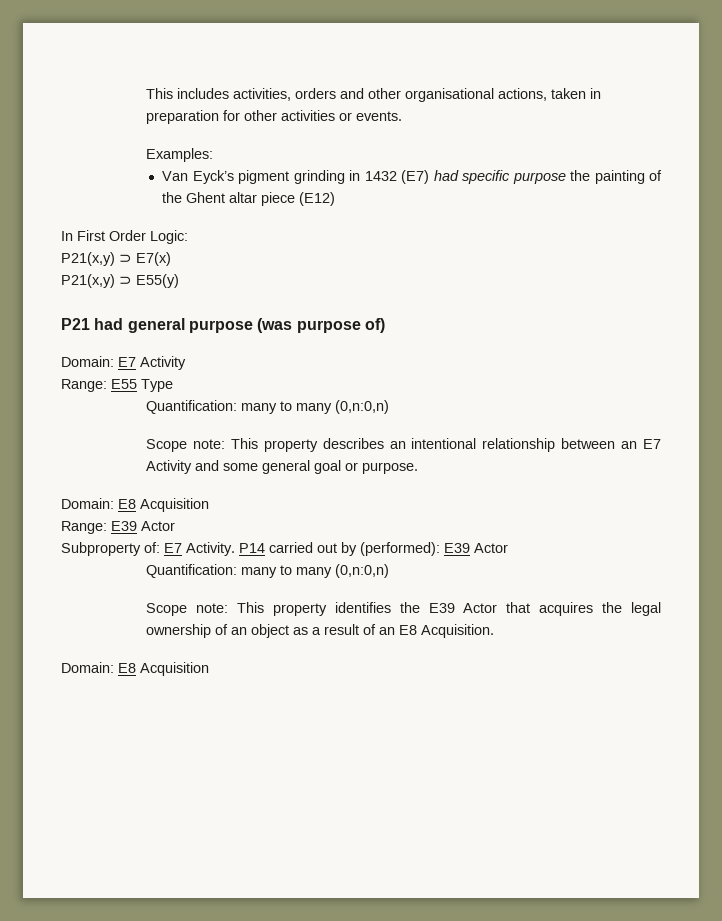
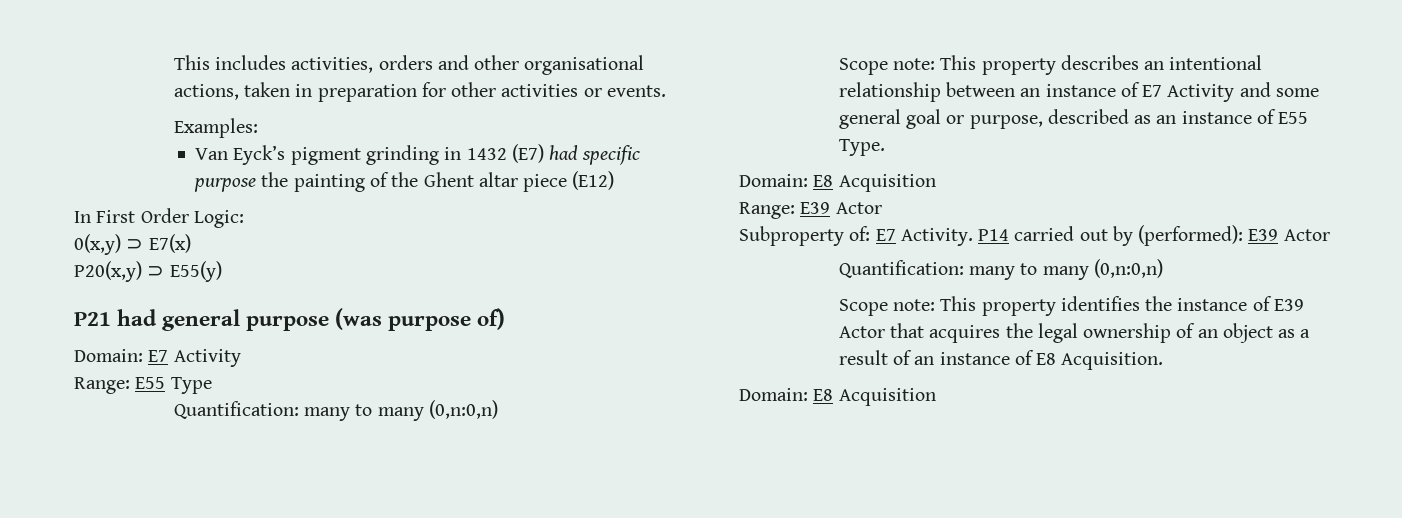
- P21(x,y) ⊃ E7(x)
+ 0(x,y) ⊃ E7(x)
- P21(x,y) ⊃ E55(y)
+ P20(x,y) ⊃ E55(y)
- Scope note: This property describes an intentional relationship between an E7 Activity and some general goal or purpose.
+ Scope note: This property describes an intentional relationship between an instance of E7 Activity and some general goal or purpose, described as an instance of E55 Type.
- Scope note: This property identifies the E39 Actor that acquires the legal ownership of an object as a result of an E8 Acquisition.
+ Scope note: This property identifies the instance of E39 Actor that acquires the legal ownership of an object as a result of an instance of E8 Acquisition.

